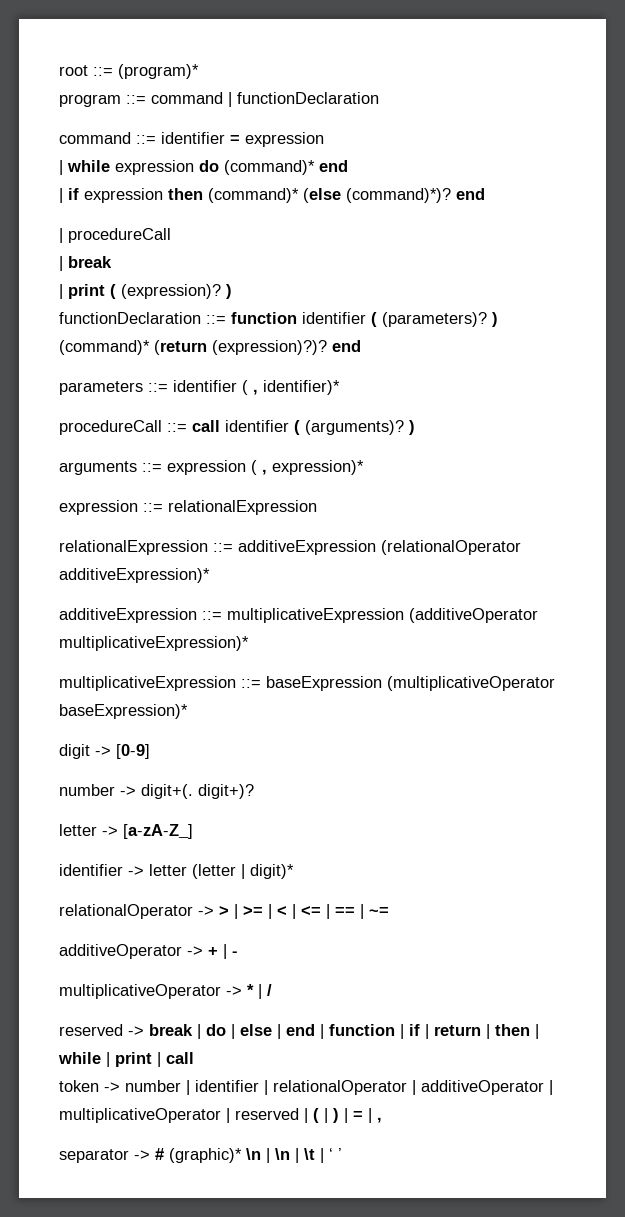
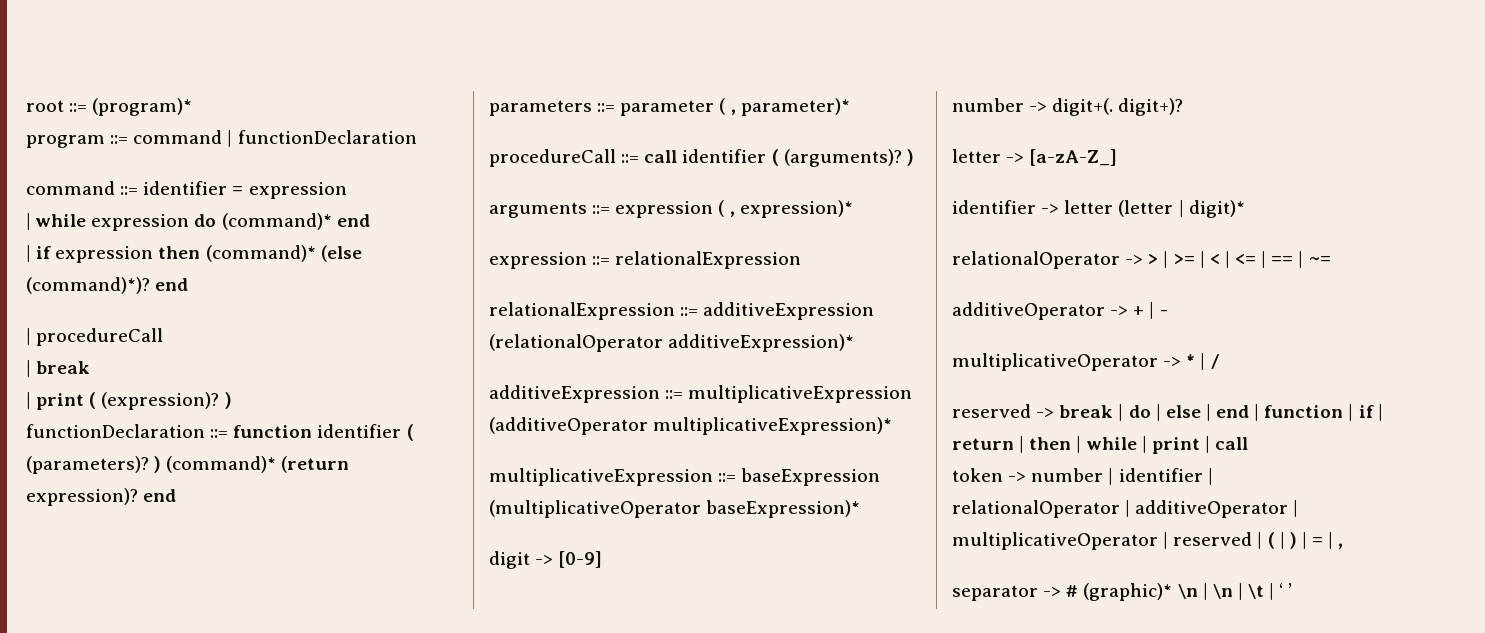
- functionDeclaration ::= function identifier ( (parameters)? ) (command)* (return (expression)?)? end
+ functionDeclaration ::= function identifier ( (parameters)? ) (command)* (return expression)? end
- parameters ::= identifier ( , identifier)*
+ parameters ::= parameter ( , parameter)*

